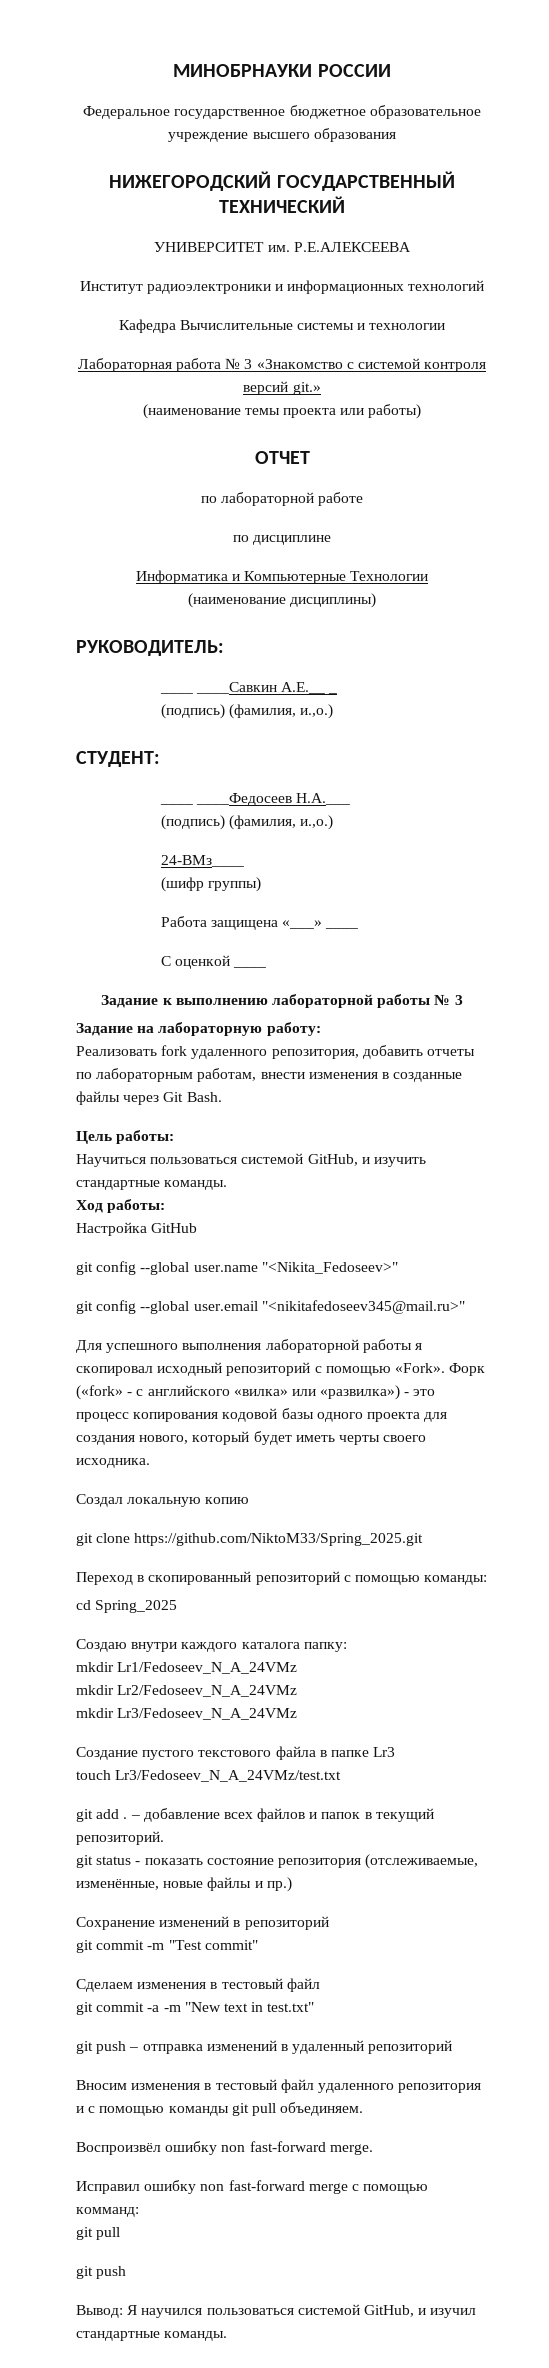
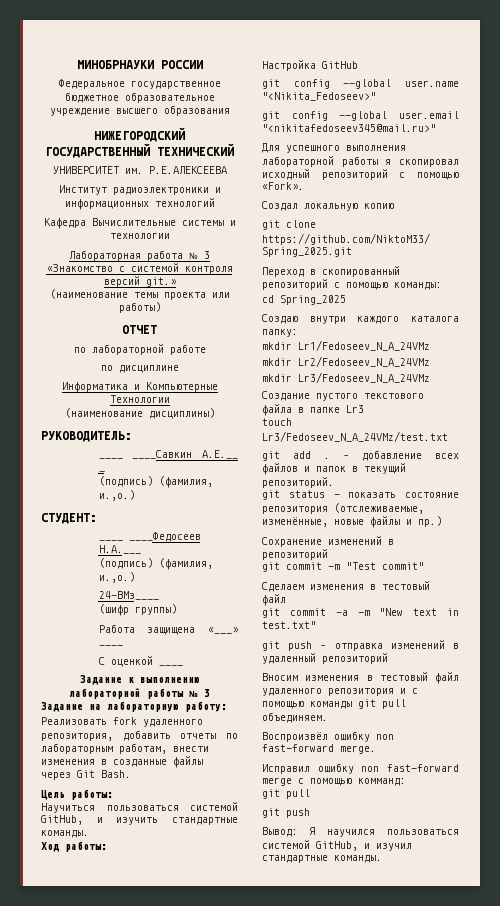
- Форк («fork» - с английского «вилка» или «развилка») - это процесс копирования кодовой базы одного проекта для создания нового, который будет иметь черты своего исходника.

